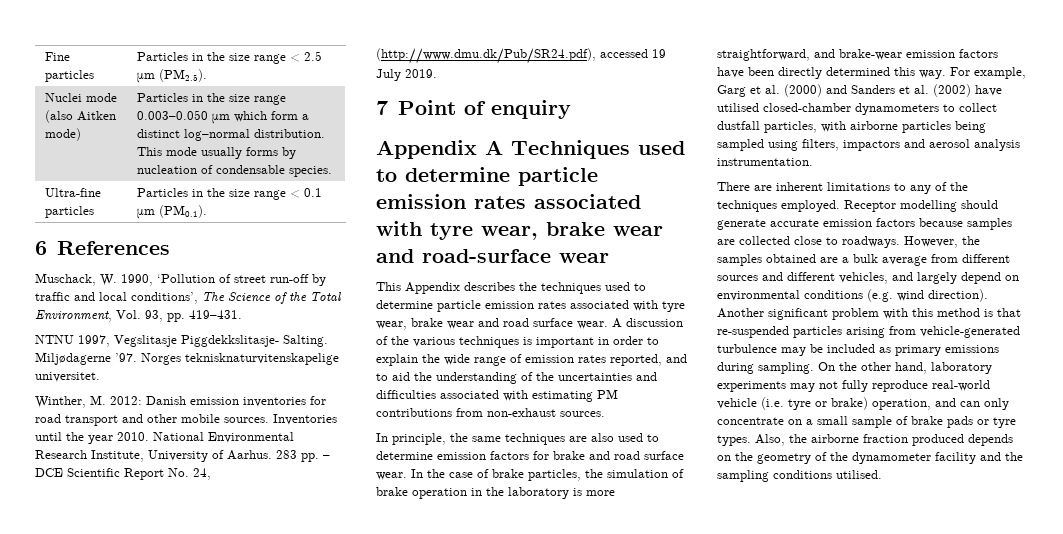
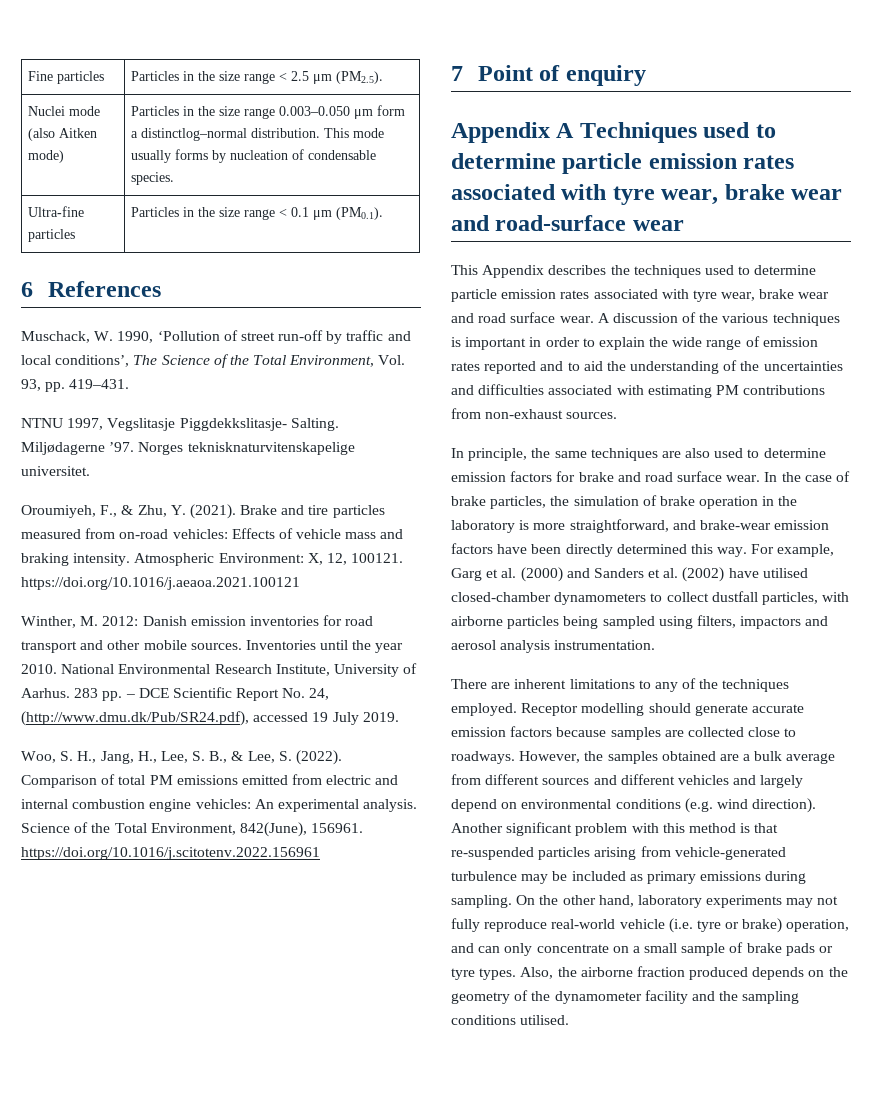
- Nuclei mode (also Aitken mode) | Particles in the size range 0.003–0.050 μm which form a distinct log–normal distribution. This mode usually forms by nucleation of condensable species.
+ Nuclei mode (also Aitken mode) | Particles in the size range 0.003–0.050 μm form a distinctlog–normal distribution. This mode usually forms by nucleation of condensable species.
+ Oroumiyeh, F., & Zhu, Y. (2021). Brake and tire particles measured from on-road vehicles: Effects of vehicle mass and braking intensity. Atmospheric Environment: X, 12, 100121. https://doi.org/10.1016/j.aeaoa.2021.100121
+ Woo, S. H., Jang, H., Lee, S. B., & Lee, S. (2022). Comparison of total PM emissions emitted from electric and internal combustion engine vehicles: An experimental analysis. Science of the Total Environment, 842(June), 156961. https://doi.org/10.1016/j.scitotenv.2022.156961
- A discussion of the various techniques is important in order to explain the wide range of emission rates reported, and to aid the understanding of the uncertainties and difficulties associated with estimating PM contributions from non-exhaust sources.
+ A discussion of the various techniques is important in order to explain the wide range of emission rates reported and to aid the understanding of the uncertainties and difficulties associated with estimating PM contributions from non-exhaust sources.
- However, the samples obtained are a bulk average from different sources and different vehicles, and largely depend on environmental conditions (e.g. wind direction).
+ However, the samples obtained are a bulk average from different sources and different vehicles and largely depend on environmental conditions (e.g. wind direction).

